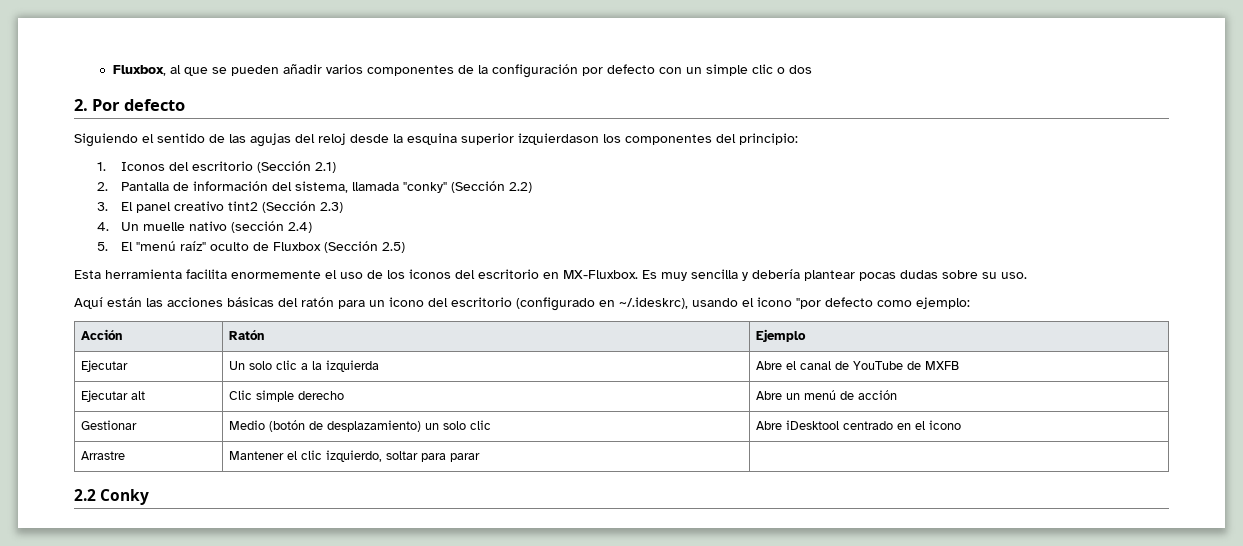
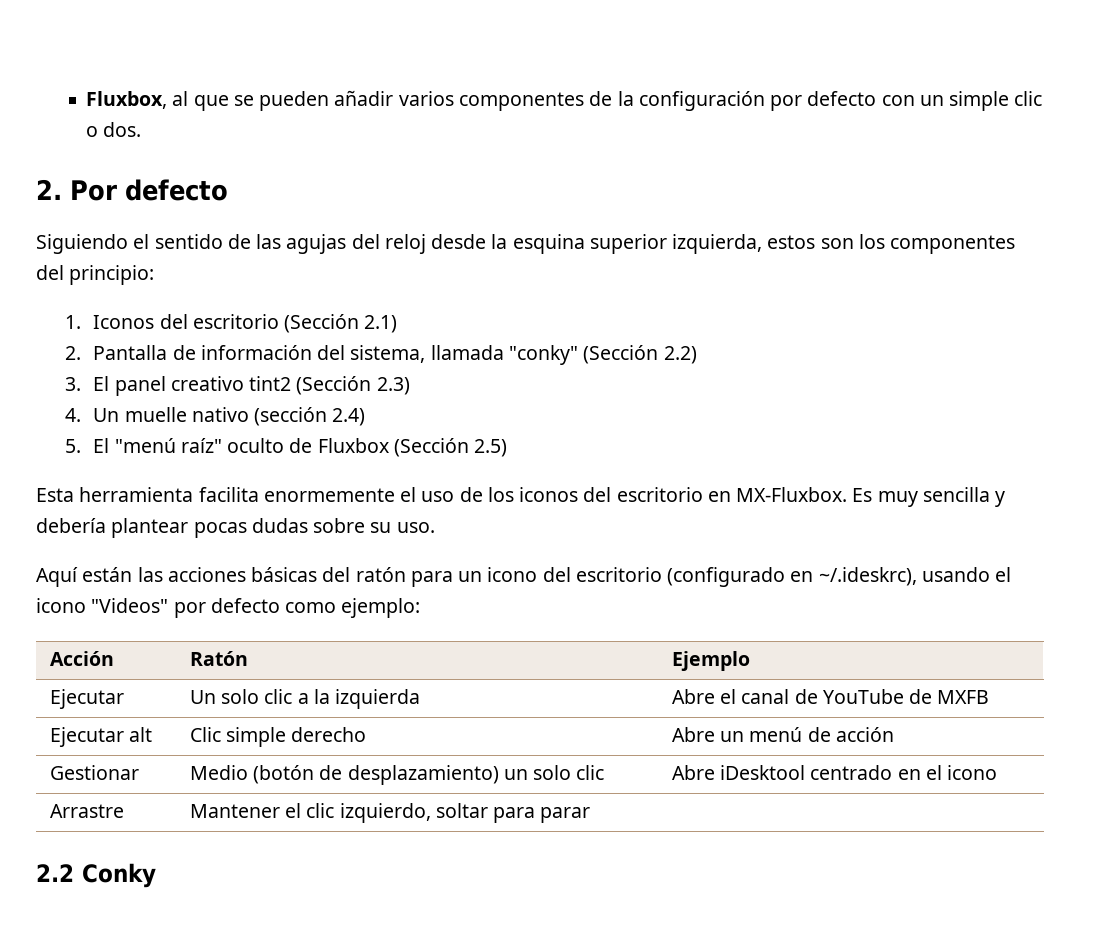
- Fluxbox, al que se pueden añadir varios componentes de la configuración por defecto con un simple clic o dos
+ Fluxbox, al que se pueden añadir varios componentes de la configuración por defecto con un simple clic o dos.
- Siguiendo el sentido de las agujas del reloj desde la esquina superior izquierdason los componentes del principio:
+ Siguiendo el sentido de las agujas del reloj desde la esquina superior izquierda, estos son los componentes del principio:
- Aquí están las acciones básicas del ratón para un icono del escritorio (configurado en ~/.ideskrc), usando el icono "por defecto como ejemplo:
+ Aquí están las acciones básicas del ratón para un icono del escritorio (configurado en ~/.ideskrc), usando el icono "Videos" por defecto como ejemplo:

